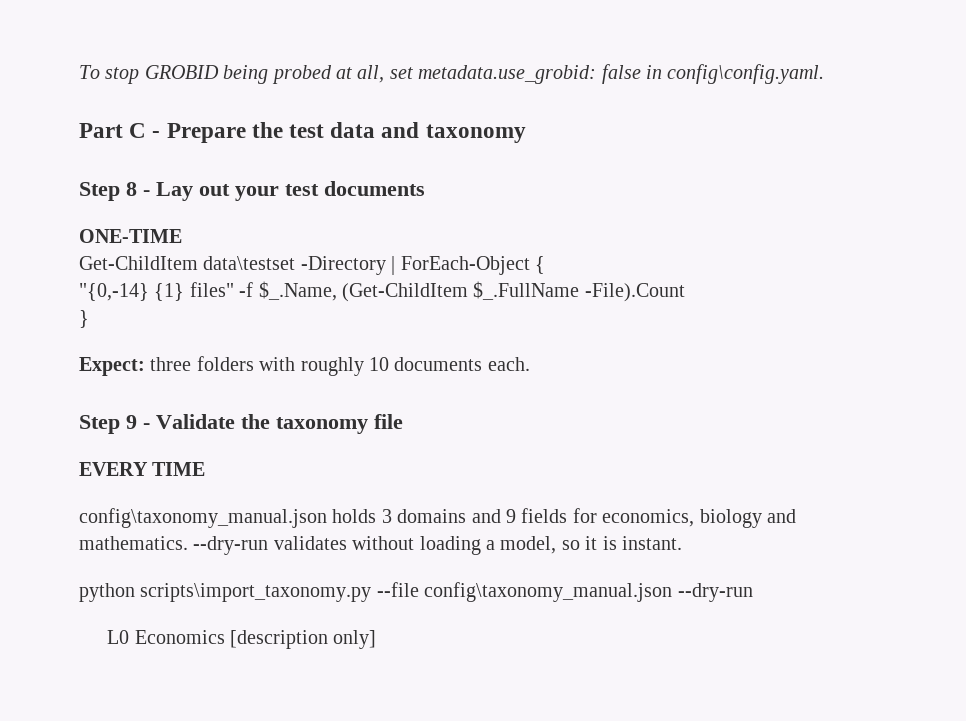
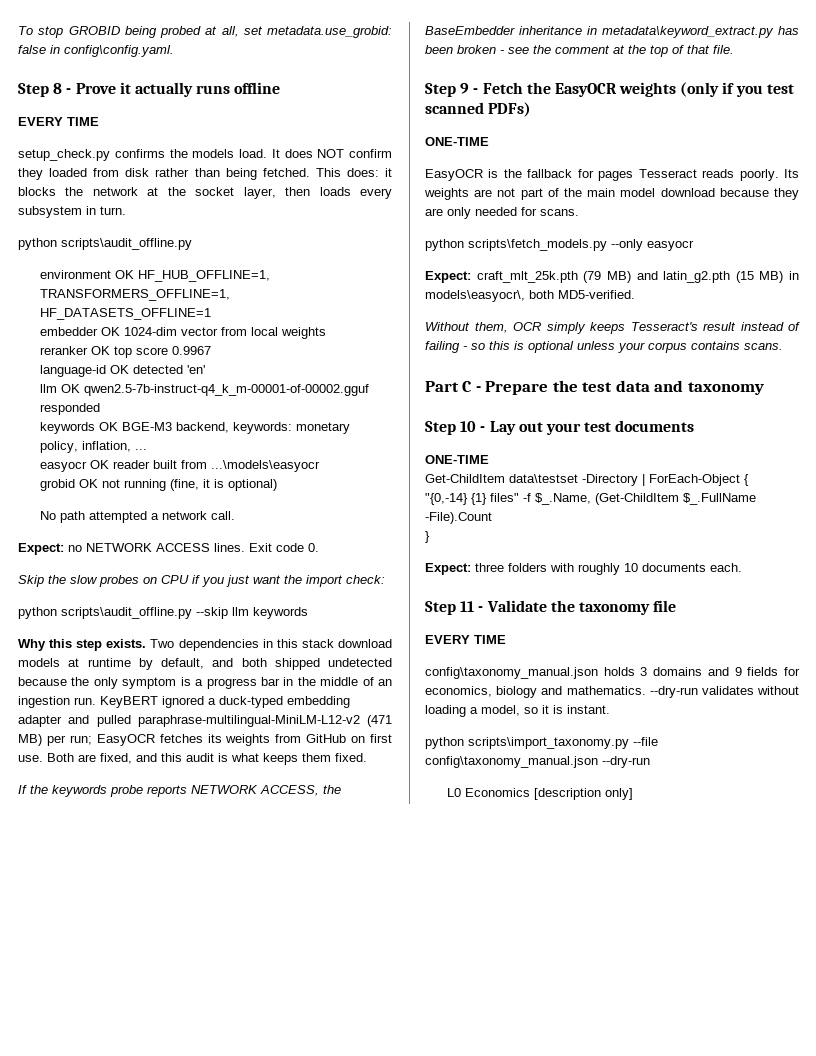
+ Step 8 - Prove it actually runs offline
+ EVERY TIME
+ setup_check.py confirms the models load. It does NOT confirm they loaded from disk rather than being fetched. This does: it blocks the network at the socket layer, then loads every subsystem in turn.
+ python scripts\audit_offline.py
+ environment OK HF_HUB_OFFLINE=1, TRANSFORMERS_OFFLINE=1, HF_DATASETS_OFFLINE=1
+ embedder OK 1024-dim vector from local weights
+ reranker OK top score 0.9967
+ language-id OK detected 'en'
+ llm OK qwen2.5-7b-instruct-q4_k_m-00001-of-00002.gguf responded
+ keywords OK BGE-M3 backend, keywords: monetary policy, inflation, ...
+ easyocr OK reader built from ...\models\easyocr
+ grobid OK not running (fine, it is optional)
+ No path attempted a network call.
+ Expect: no NETWORK ACCESS lines. Exit code 0.
+ Skip the slow probes on CPU if you just want the import check:
+ python scripts\audit_offline.py --skip llm keywords
+ Why this step exists. Two dependencies in this stack download models at runtime by default, and both shipped undetected because the only symptom is a progress bar in the middle of an ingestion run. KeyBERT ignored a duck-typed embedding adapter and pulled paraphrase-multilingual-MiniLM-L12-v2 (471 MB) per run; EasyOCR fetches its weights from GitHub on first use. Both are fixed, and this audit is what keeps them fixed.
+ If the keywords probe reports NETWORK ACCESS, the BaseEmbedder inheritance in metadata\keyword_extract.py has been broken - see the comment at the top of that file.
+ Step 9 - Fetch the EasyOCR weights (only if you test scanned PDFs)
+ ONE-TIME
+ EasyOCR is the fallback for pages Tesseract reads poorly. Its weights are not part of the main model download because they are only needed for scans.
+ python scripts\fetch_models.py --only easyocr
+ Expect: craft_mlt_25k.pth (79 MB) and latin_g2.pth (15 MB) in models\easyocr\, both MD5-verified.
+ Without them, OCR simply keeps Tesseract's result instead of failing - so this is optional unless your corpus contains scans.
- Step 8 - Lay out your test documents
+ Step 10 - Lay out your test documents
- Step 9 - Validate the taxonomy file
+ Step 11 - Validate the taxonomy file

